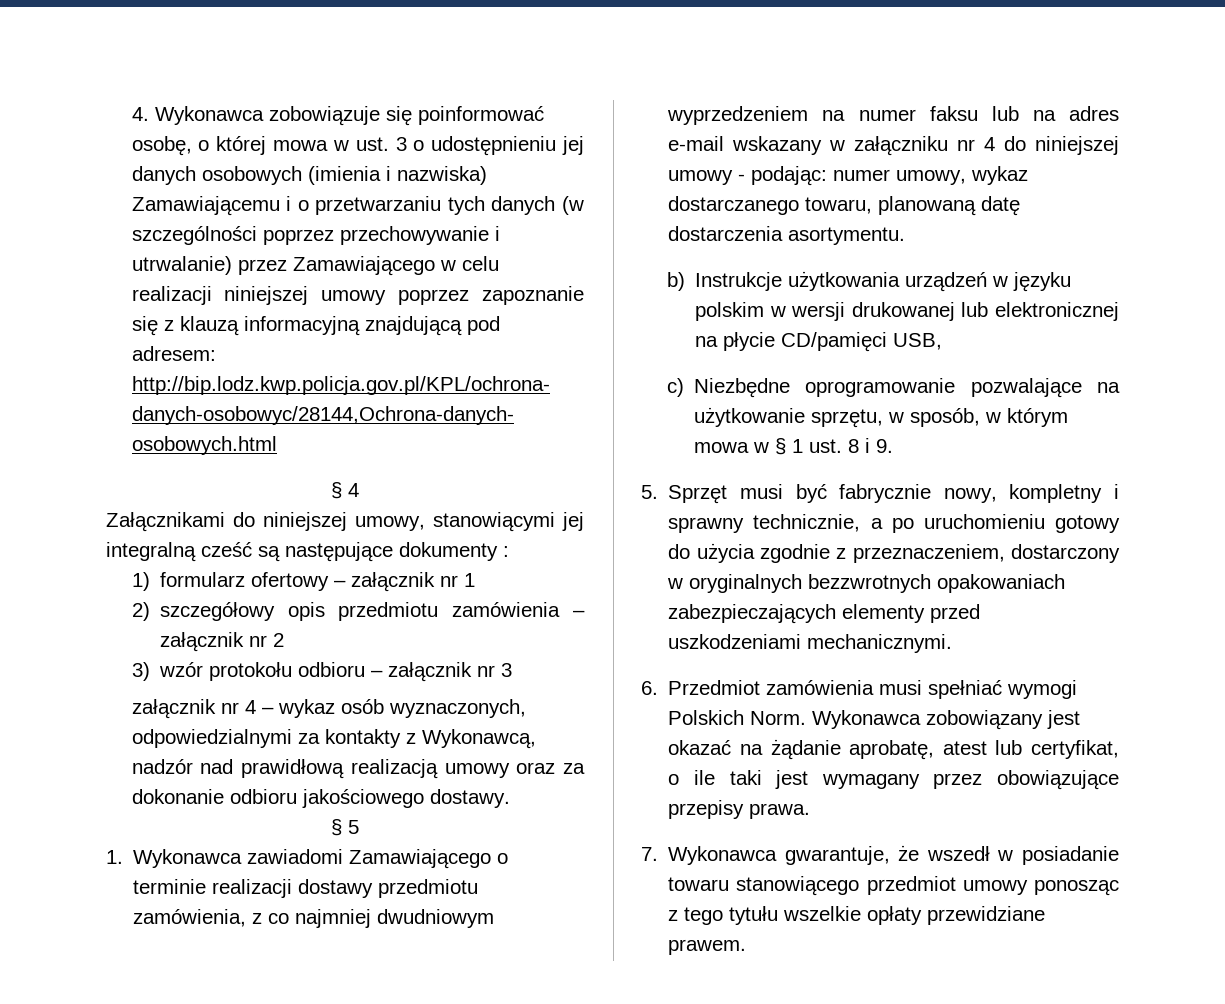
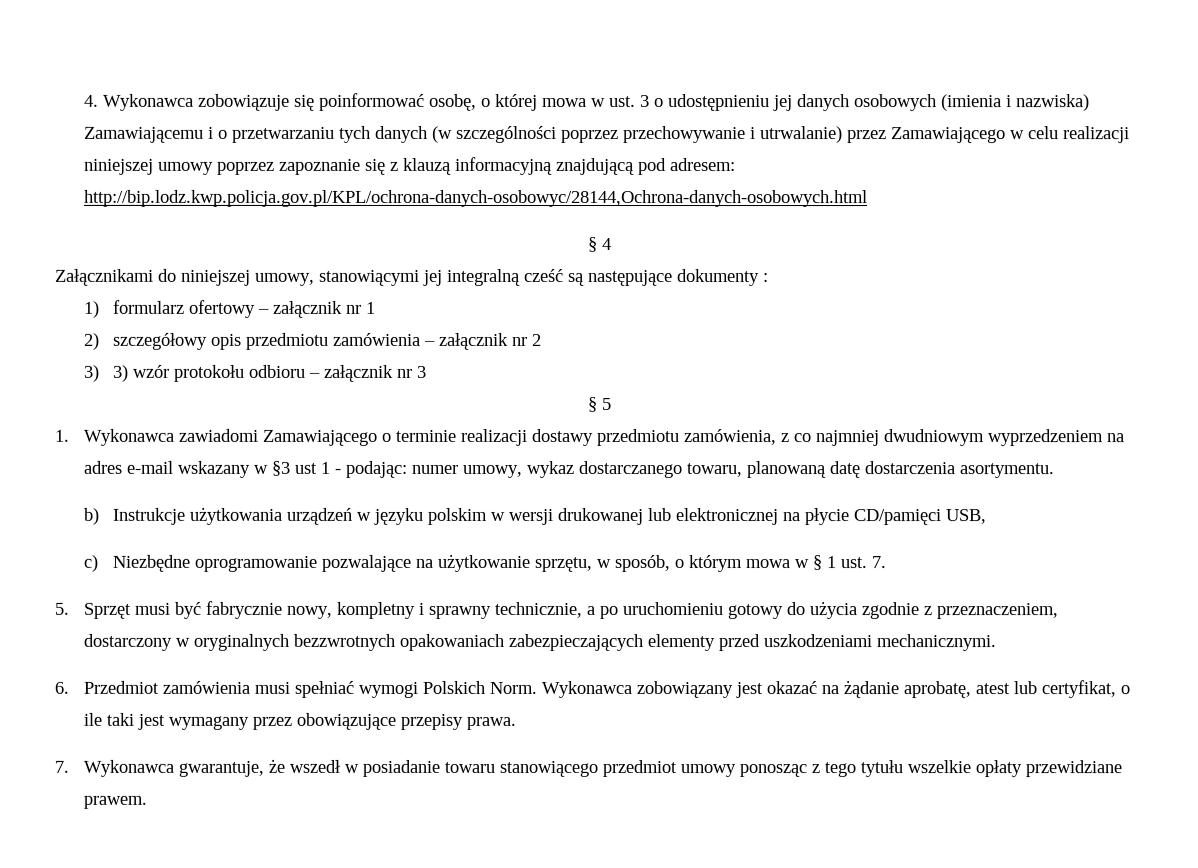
- 3) wzór protokołu odbioru – załącznik nr 3
+ 3) 3) wzór protokołu odbioru – załącznik nr 3
- załącznik nr 4 – wykaz osób wyznaczonych, odpowiedzialnymi za kontakty z Wykonawcą, nadzór nad prawidłową realizacją umowy oraz za dokonanie odbioru jakościowego dostawy.
- 1. Wykonawca zawiadomi Zamawiającego o terminie realizacji dostawy przedmiotu zamówienia, z co najmniej dwudniowym wyprzedzeniem na numer faksu lub na adres e-mail wskazany w załączniku nr 4 do niniejszej umowy - podając: numer umowy, wykaz dostarczanego towaru, planowaną datę dostarczenia asortymentu.
+ 1. Wykonawca zawiadomi Zamawiającego o terminie realizacji dostawy przedmiotu zamówienia, z co najmniej dwudniowym wyprzedzeniem na adres e-mail wskazany w §3 ust 1 - podając: numer umowy, wykaz dostarczanego towaru, planowaną datę dostarczenia asortymentu.
- c) Niezbędne oprogramowanie pozwalające na użytkowanie sprzętu, w sposób, w którym mowa w § 1 ust. 8 i 9.
+ c) Niezbędne oprogramowanie pozwalające na użytkowanie sprzętu, w sposób, o którym mowa w § 1 ust. 7.

